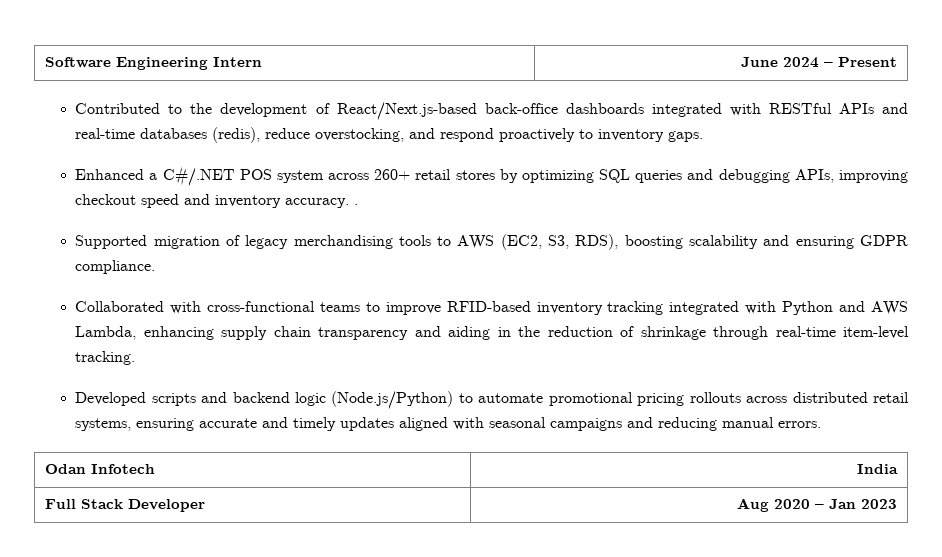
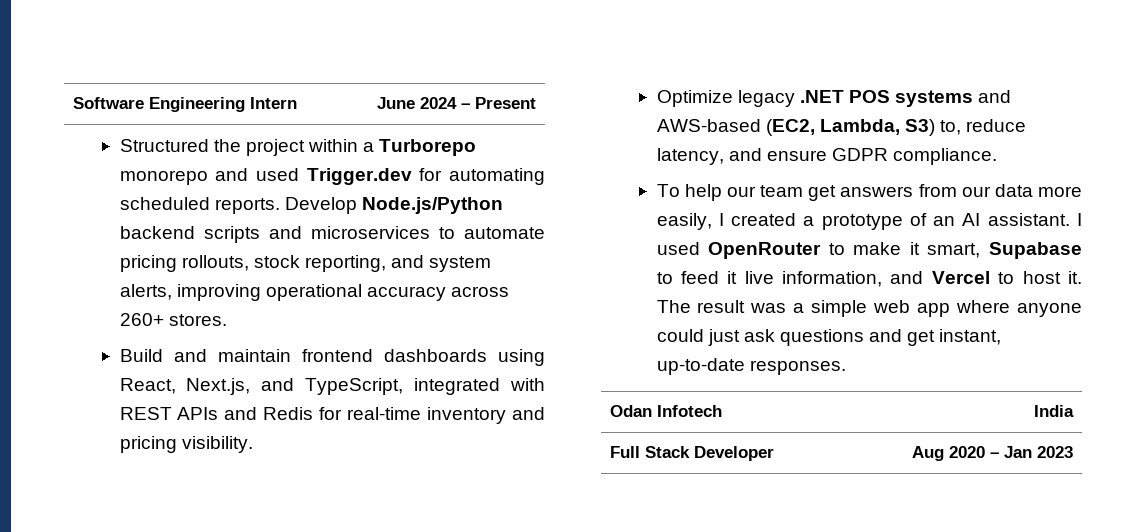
- Contributed to the development of React/Next.js-based back-office dashboards integrated with RESTful APIs and real-time databases (redis), reduce overstocking, and respond proactively to inventory gaps.
- Enhanced a C#/.NET POS system across 260+ retail stores by optimizing SQL queries and debugging APIs, improving checkout speed and inventory accuracy. .
- Supported migration of legacy merchandising tools to AWS (EC2, S3, RDS), boosting scalability and ensuring GDPR compliance.
- Collaborated with cross-functional teams to improve RFID-based inventory tracking integrated with Python and AWS Lambda, enhancing supply chain transparency and aiding in the reduction of shrinkage through real-time item-level tracking.
- Developed scripts and backend logic (Node.js/Python) to automate promotional pricing rollouts across distributed retail systems, ensuring accurate and timely updates aligned with seasonal campaigns and reducing manual errors.
+ Structured the project within a Turborepo monorepo and used Trigger.dev for automating scheduled reports. Develop Node.js/Python backend scripts and microservices to automate pricing rollouts, stock reporting, and system alerts, improving operational accuracy across 260+ stores.
+ Build and maintain frontend dashboards using React, Next.js, and TypeScript, integrated with REST APIs and Redis for real-time inventory and pricing visibility.
+ Optimize legacy .NET POS systems and AWS-based (EC2, Lambda, S3) to, reduce latency, and ensure GDPR compliance.
+ To help our team get answers from our data more easily, I created a prototype of an AI assistant. I used OpenRouter to make it smart, Supabase to feed it live information, and Vercel to host it. The result was a simple web app where anyone could just ask questions and get instant, up-to-date responses.

